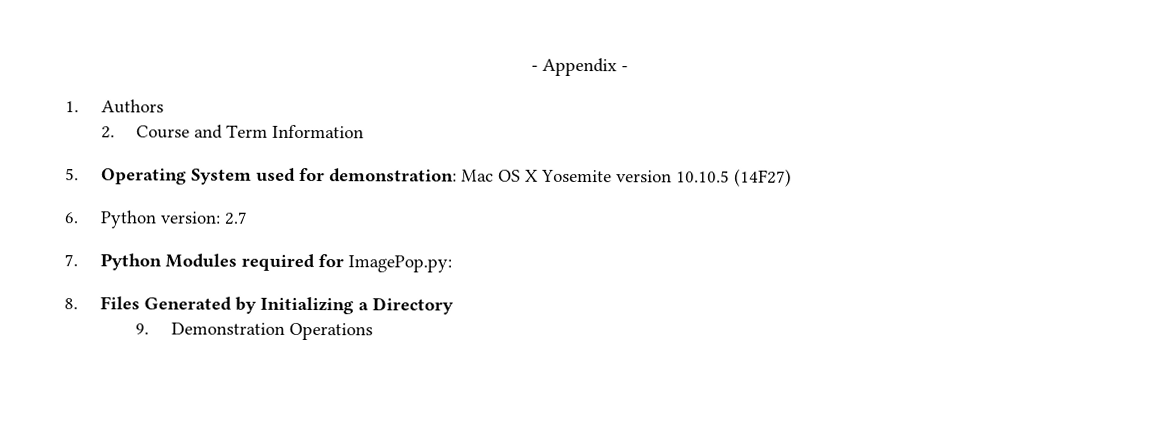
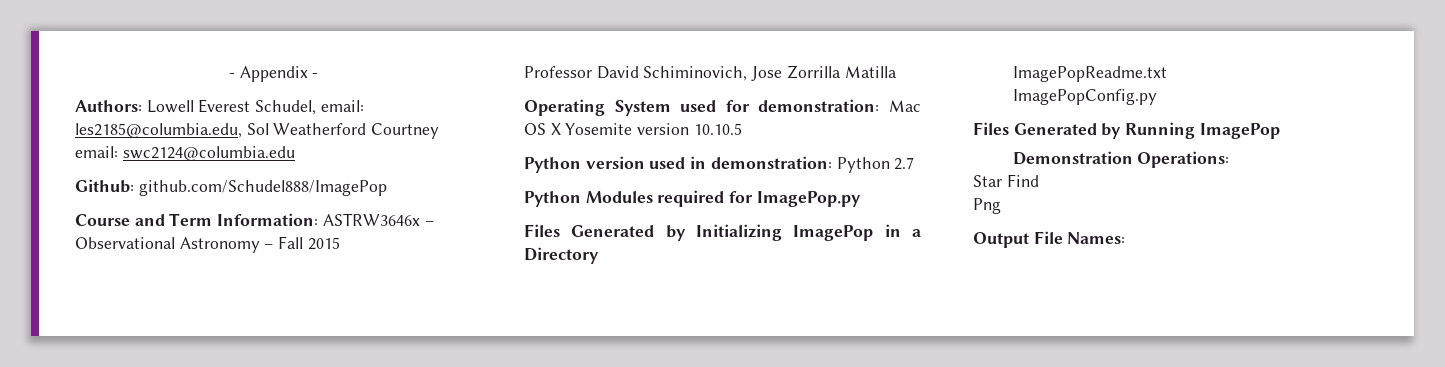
- 1. Authors
- 2. Course and Term Information
- 5. Operating System used for demonstration: Mac OS X Yosemite version 10.10.5 (14F27)
- 6. Python version: 2.7
+ Authors: Lowell Everest Schudel, email: les2185@columbia.edu, Sol Weatherford Courtney email: swc2124@columbia.edu
+ Github: github.com/Schudel888/ImagePop
+ Course and Term Information: ASTRW3646x – Observational Astronomy – Fall 2015
+ Professor David Schiminovich, Jose Zorrilla Matilla
+ Operating System used for demonstration: Mac OS X Yosemite version 10.10.5
+ Python version used in demonstration: Python 2.7
- 7. Python Modules required for ImagePop.py:
- 8. Files Generated by Initializing a Directory
+ Python Modules required for ImagePop.py
+ Files Generated by Initializing ImagePop in a Directory
- 9. Demonstration Operations
+ ImagePopReadme.txt
+ ImagePopConfig.py
+ Files Generated by Running ImagePop
+ Demonstration Operations:
+ Star Find
+ Png
+ Output File Names:

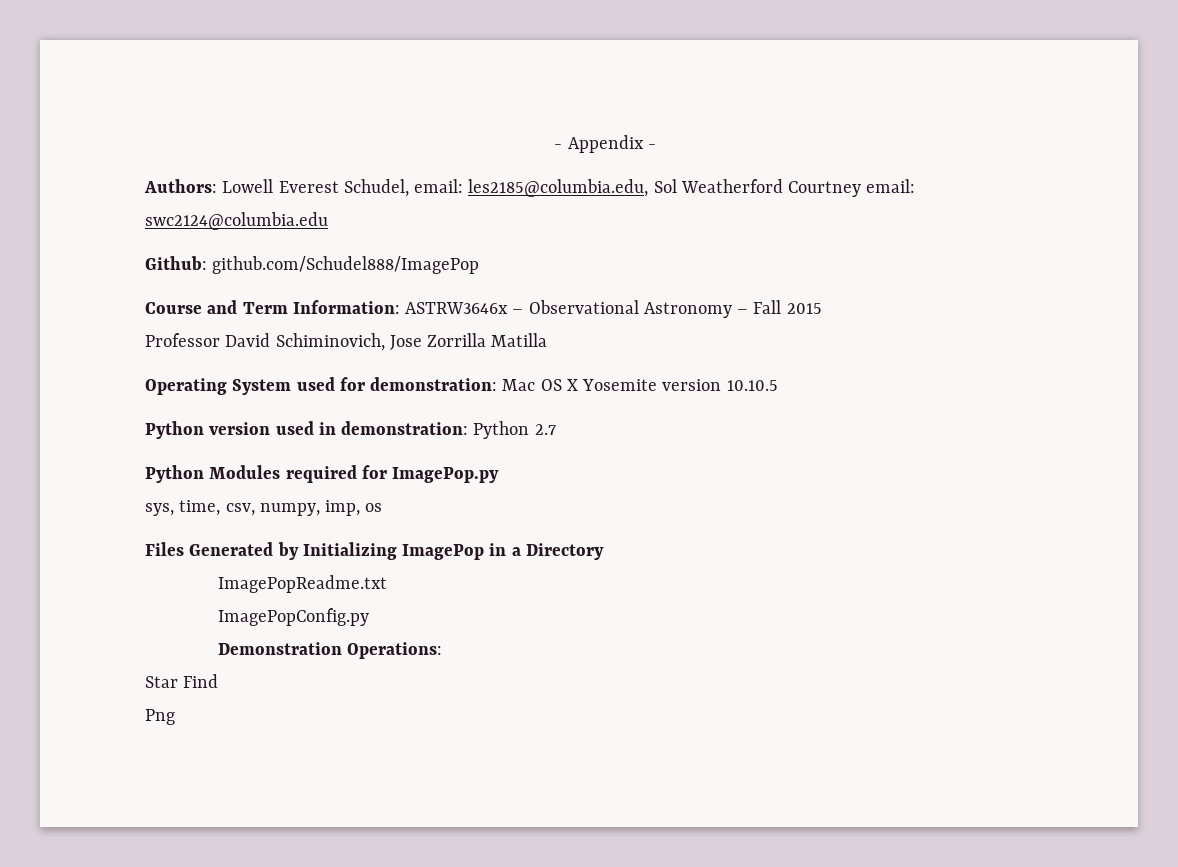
+ sys, time, csv, numpy, imp, os
- Files Generated by Running ImagePop
- Output File Names:

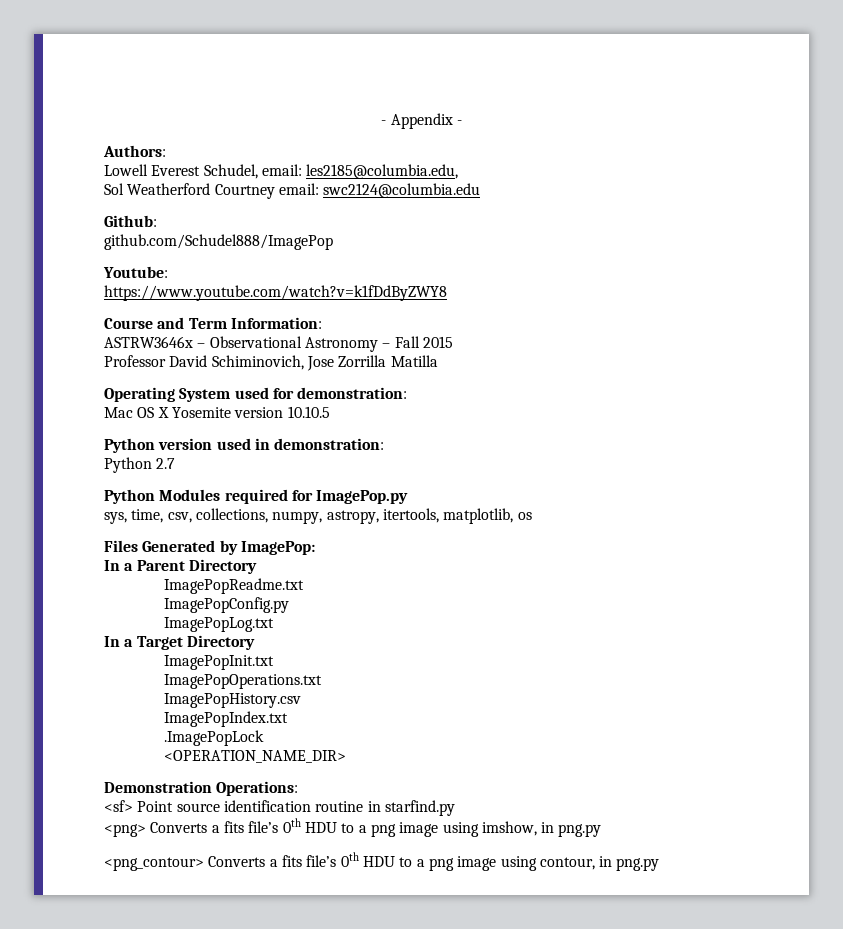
- Authors: Lowell Everest Schudel, email: les2185@columbia.edu, Sol Weatherford Courtney email: swc2124@columbia.edu
+ Authors:
+ Lowell Everest Schudel, email: les2185@columbia.edu,
+ Sol Weatherford Courtney email: swc2124@columbia.edu
- Github: github.com/Schudel888/ImagePop
+ Github:
+ github.com/Schudel888/ImagePop
+ Youtube:
+ https://www.youtube.com/watch?v=k1fDdByZWY8
- Course and Term Information: ASTRW3646x – Observational Astronomy – Fall 2015
+ Course and Term Information:
+ ASTRW3646x – Observational Astronomy – Fall 2015
- Operating System used for demonstration: Mac OS X Yosemite version 10.10.5
+ Operating System used for demonstration:
+ Mac OS X Yosemite version 10.10.5
- Python version used in demonstration: Python 2.7
+ Python version used in demonstration:
+ Python 2.7
- sys, time, csv, numpy, imp, os
+ sys, time, csv, collections, numpy, astropy, itertools, matplotlib, os
- Files Generated by Initializing ImagePop in a Directory
+ Files Generated by ImagePop:
+ In a Parent Directory
+ ImagePopLog.txt
+ In a Target Directory
+ ImagePopInit.txt
+ ImagePopOperations.txt
+ ImagePopHistory.csv
+ ImagePopIndex.txt
+ .ImagePopLock
+ <OPERATION_NAME_DIR>
  Demonstration Operations:
- Star Find
- Png
+ <sf> Point source identification routine in starfind.py
+ <png> Converts a fits file’s 0th HDU to a png image using imshow, in png.py
+ <png_contour> Converts a fits file’s 0th HDU to a png image using contour, in png.py

